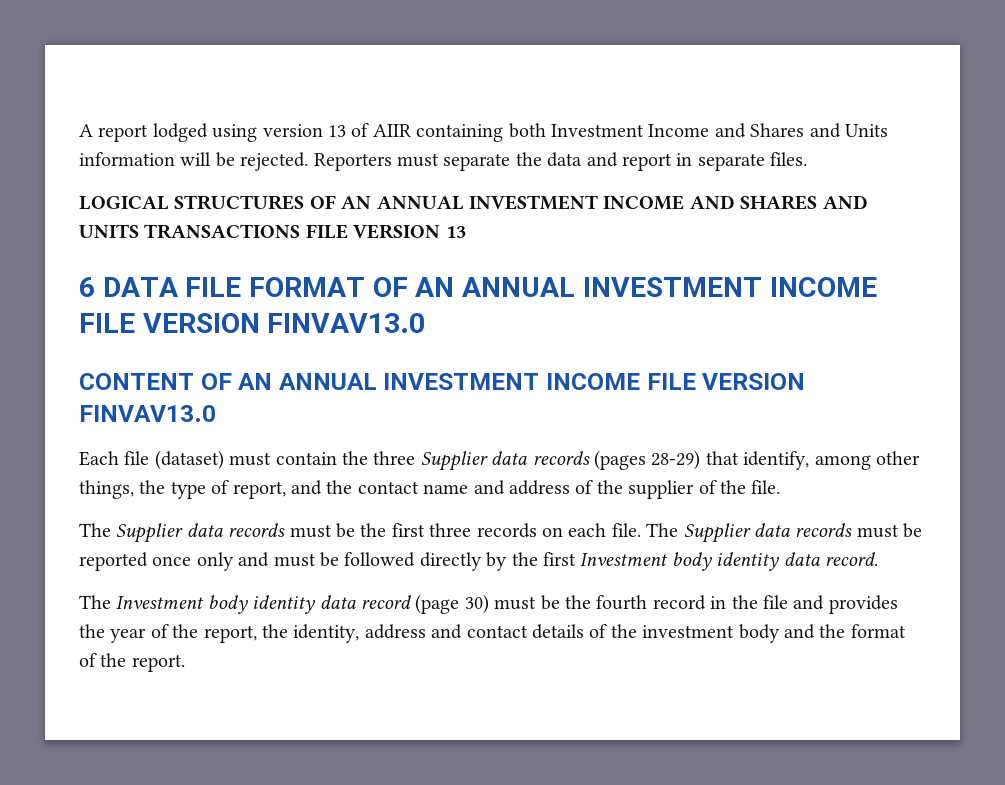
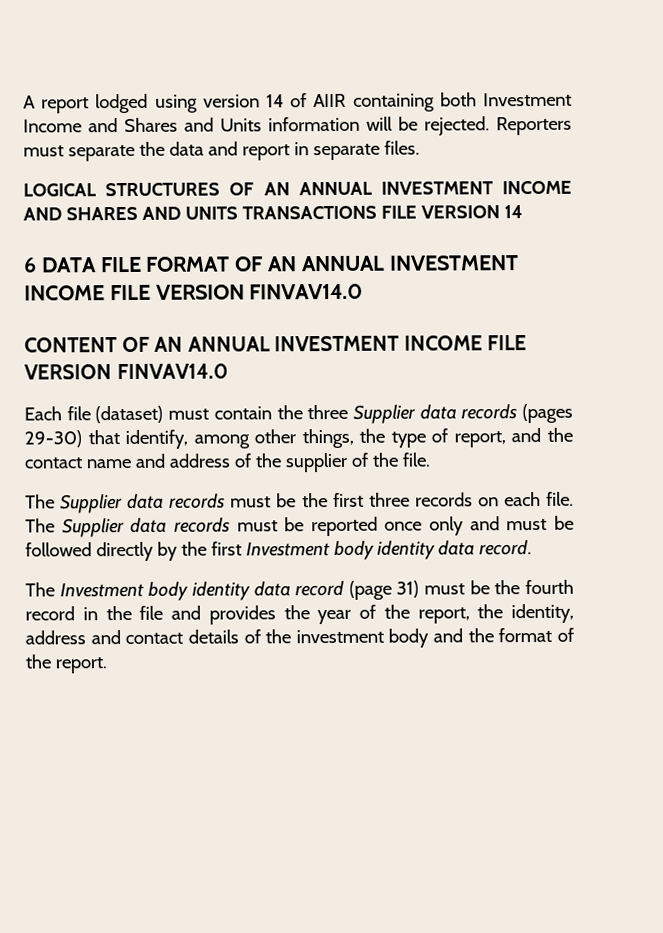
- A report lodged using version 13 of AIIR containing both Investment Income and Shares and Units information will be rejected.
+ A report lodged using version 14 of AIIR containing both Investment Income and Shares and Units information will be rejected.
- LOGICAL STRUCTURES OF AN ANNUAL INVESTMENT INCOME AND SHARES AND UNITS TRANSACTIONS FILE VERSION 13
+ LOGICAL STRUCTURES OF AN ANNUAL INVESTMENT INCOME AND SHARES AND UNITS TRANSACTIONS FILE VERSION 14
- 6 DATA FILE FORMAT OF AN ANNUAL INVESTMENT INCOME FILE VERSION FINVAV13.0
+ 6 DATA FILE FORMAT OF AN ANNUAL INVESTMENT INCOME FILE VERSION FINVAV14.0
- CONTENT OF AN ANNUAL INVESTMENT INCOME FILE VERSION FINVAV13.0
+ CONTENT OF AN ANNUAL INVESTMENT INCOME FILE VERSION FINVAV14.0
- Each file (dataset) must contain the three Supplier data records (pages 28-29) that identify, among other things, the type of report, and the contact name and address of the supplier of the file.
+ Each file (dataset) must contain the three Supplier data records (pages 29-30) that identify, among other things, the type of report, and the contact name and address of the supplier of the file.
- The Investment body identity data record (page 30) must be the fourth record in the file and provides the year of the report, the identity, address and contact details of the investment body and the format of the report.
+ The Investment body identity data record (page 31) must be the fourth record in the file and provides the year of the report, the identity, address and contact details of the investment body and the format of the report.

